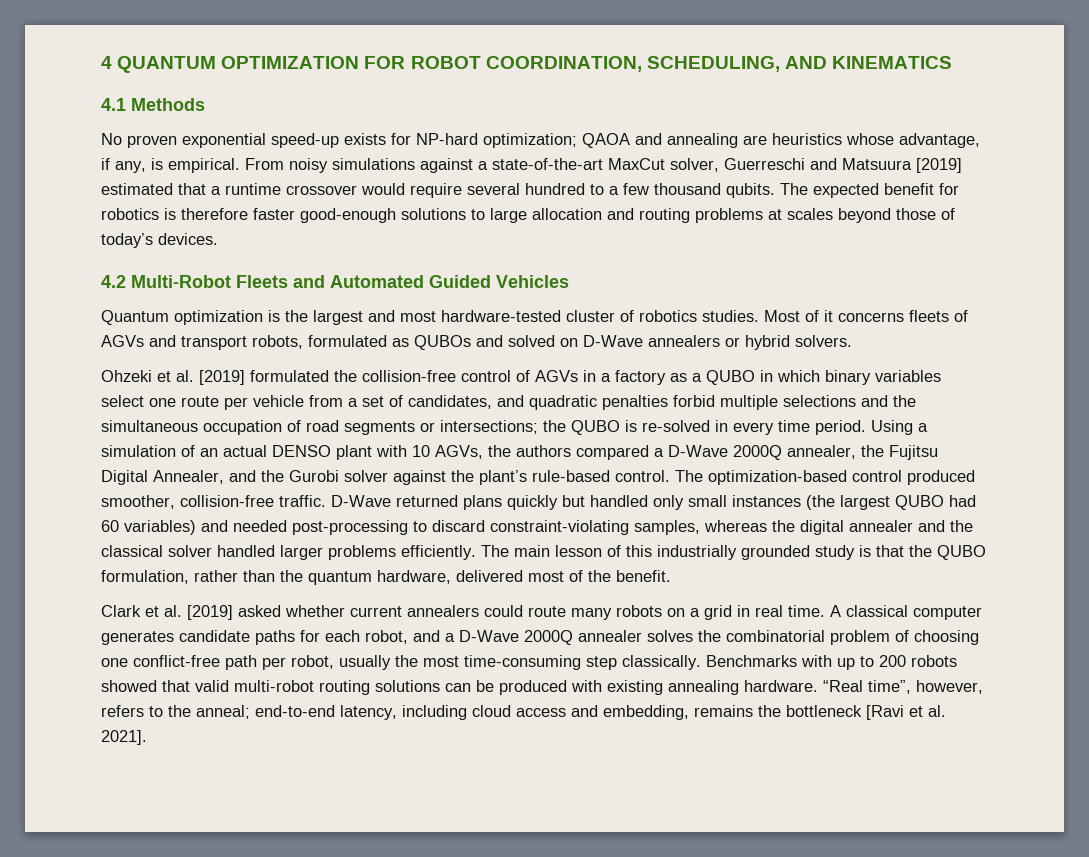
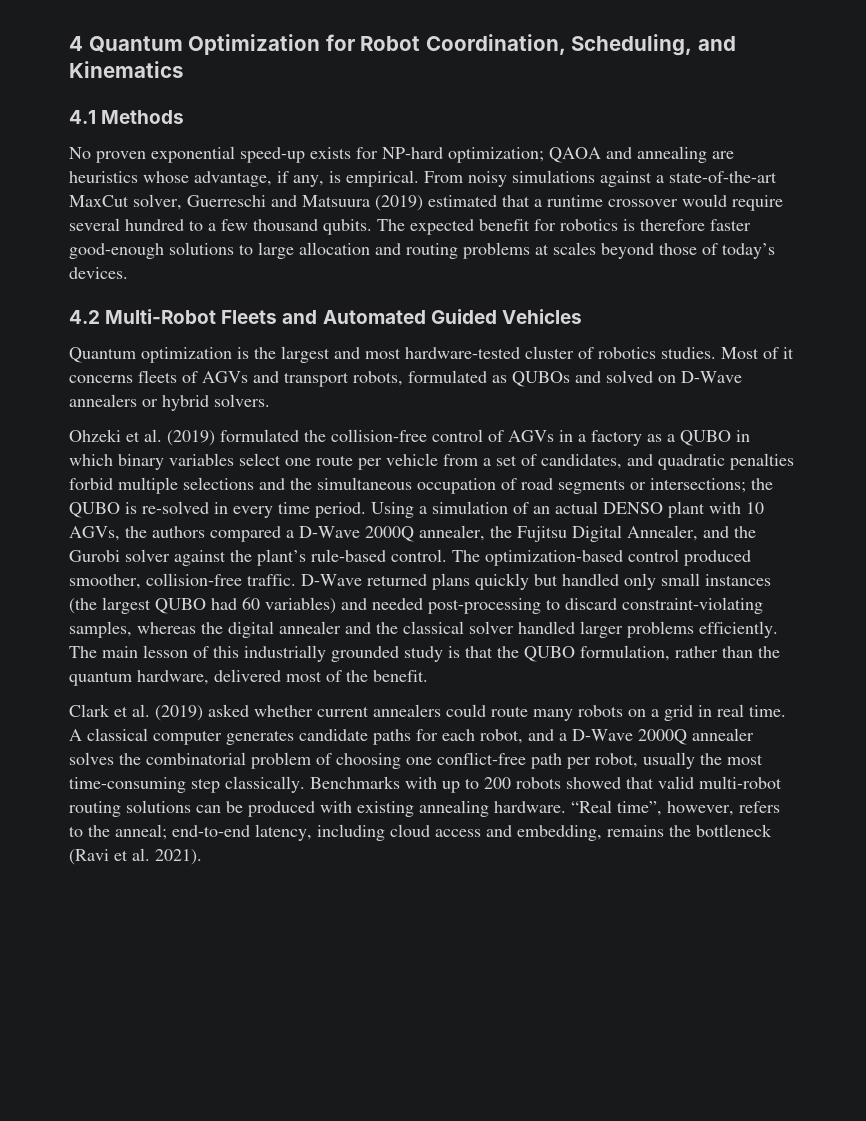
- 4 QUANTUM OPTIMIZATION FOR ROBOT COORDINATION, SCHEDULING, AND KINEMATICS
+ 4 Quantum Optimization for Robot Coordination, Scheduling, and Kinematics
- From noisy simulations against a state-of-the-art MaxCut solver, Guerreschi and Matsuura [2019] estimated that a runtime crossover would require several hundred to a few thousand qubits.
+ From noisy simulations against a state-of-the-art MaxCut solver, Guerreschi and Matsuura (2019) estimated that a runtime crossover would require several hundred to a few thousand qubits.
- Ohzeki et al. [2019] formulated the collision-free control of AGVs in a factory as a QUBO in which binary variables select one route per vehicle from a set of candidates, and quadratic penalties forbid multiple selections and the simultaneous occupation of road segments or intersections; the QUBO is re-solved in every time period.
+ Ohzeki et al. (2019) formulated the collision-free control of AGVs in a factory as a QUBO in which binary variables select one route per vehicle from a set of candidates, and quadratic penalties forbid multiple selections and the simultaneous occupation of road segments or intersections; the QUBO is re-solved in every time period.
- Clark et al. [2019] asked whether current annealers could route many robots on a grid in real time.
+ Clark et al. (2019) asked whether current annealers could route many robots on a grid in real time.
- “Real time”, however, refers to the anneal; end-to-end latency, including cloud access and embedding, remains the bottleneck [Ravi et al. 2021].
+ “Real time”, however, refers to the anneal; end-to-end latency, including cloud access and embedding, remains the bottleneck (Ravi et al. 2021).

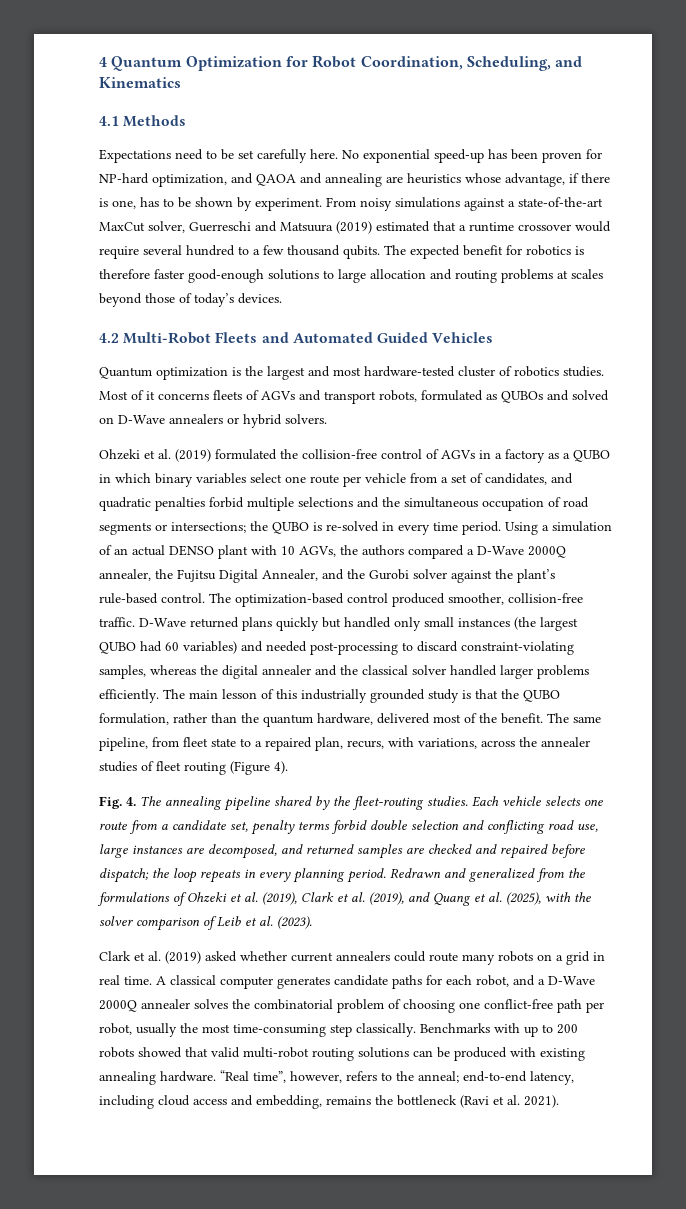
- No proven exponential speed-up exists for NP-hard optimization; QAOA and annealing are heuristics whose advantage, if any, is empirical.
+ Expectations need to be set carefully here. No exponential speed-up has been proven for NP-hard optimization, and QAOA and annealing are heuristics whose advantage, if there is one, has to be shown by experiment.
+ The same pipeline, from fleet state to a repaired plan, recurs, with variations, across the annealer studies of fleet routing (Figure 4).
+ Fig. 4. The annealing pipeline shared by the fleet-routing studies. Each vehicle selects one route from a candidate set, penalty terms forbid double selection and conflicting road use, large instances are decomposed, and returned samples are checked and repaired before dispatch; the loop repeats in every planning period. Redrawn and generalized from the formulations of Ohzeki et al. (2019), Clark et al. (2019), and Quang et al. (2025), with the solver comparison of Leib et al. (2023).

